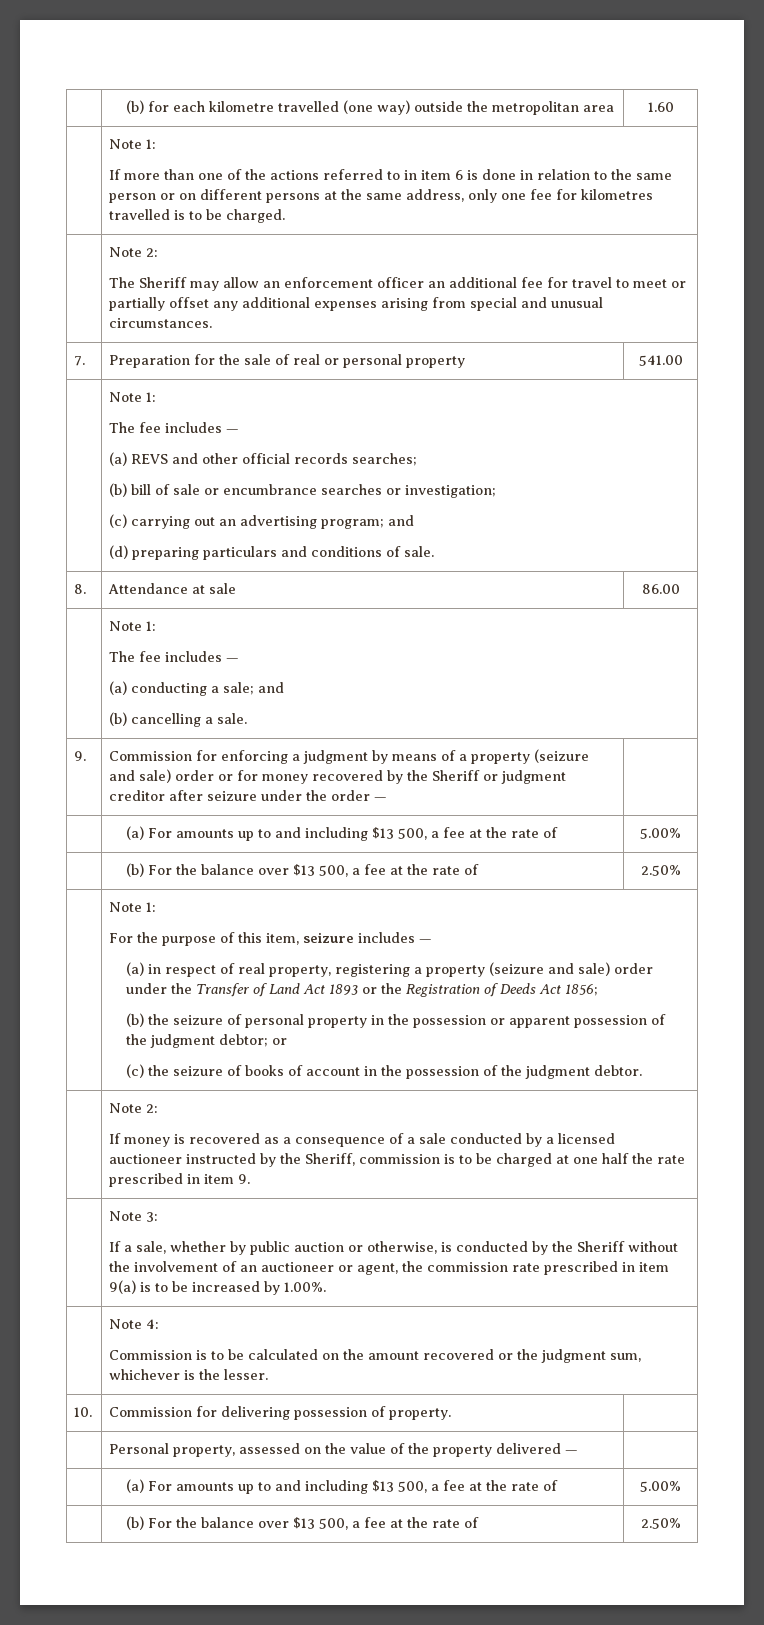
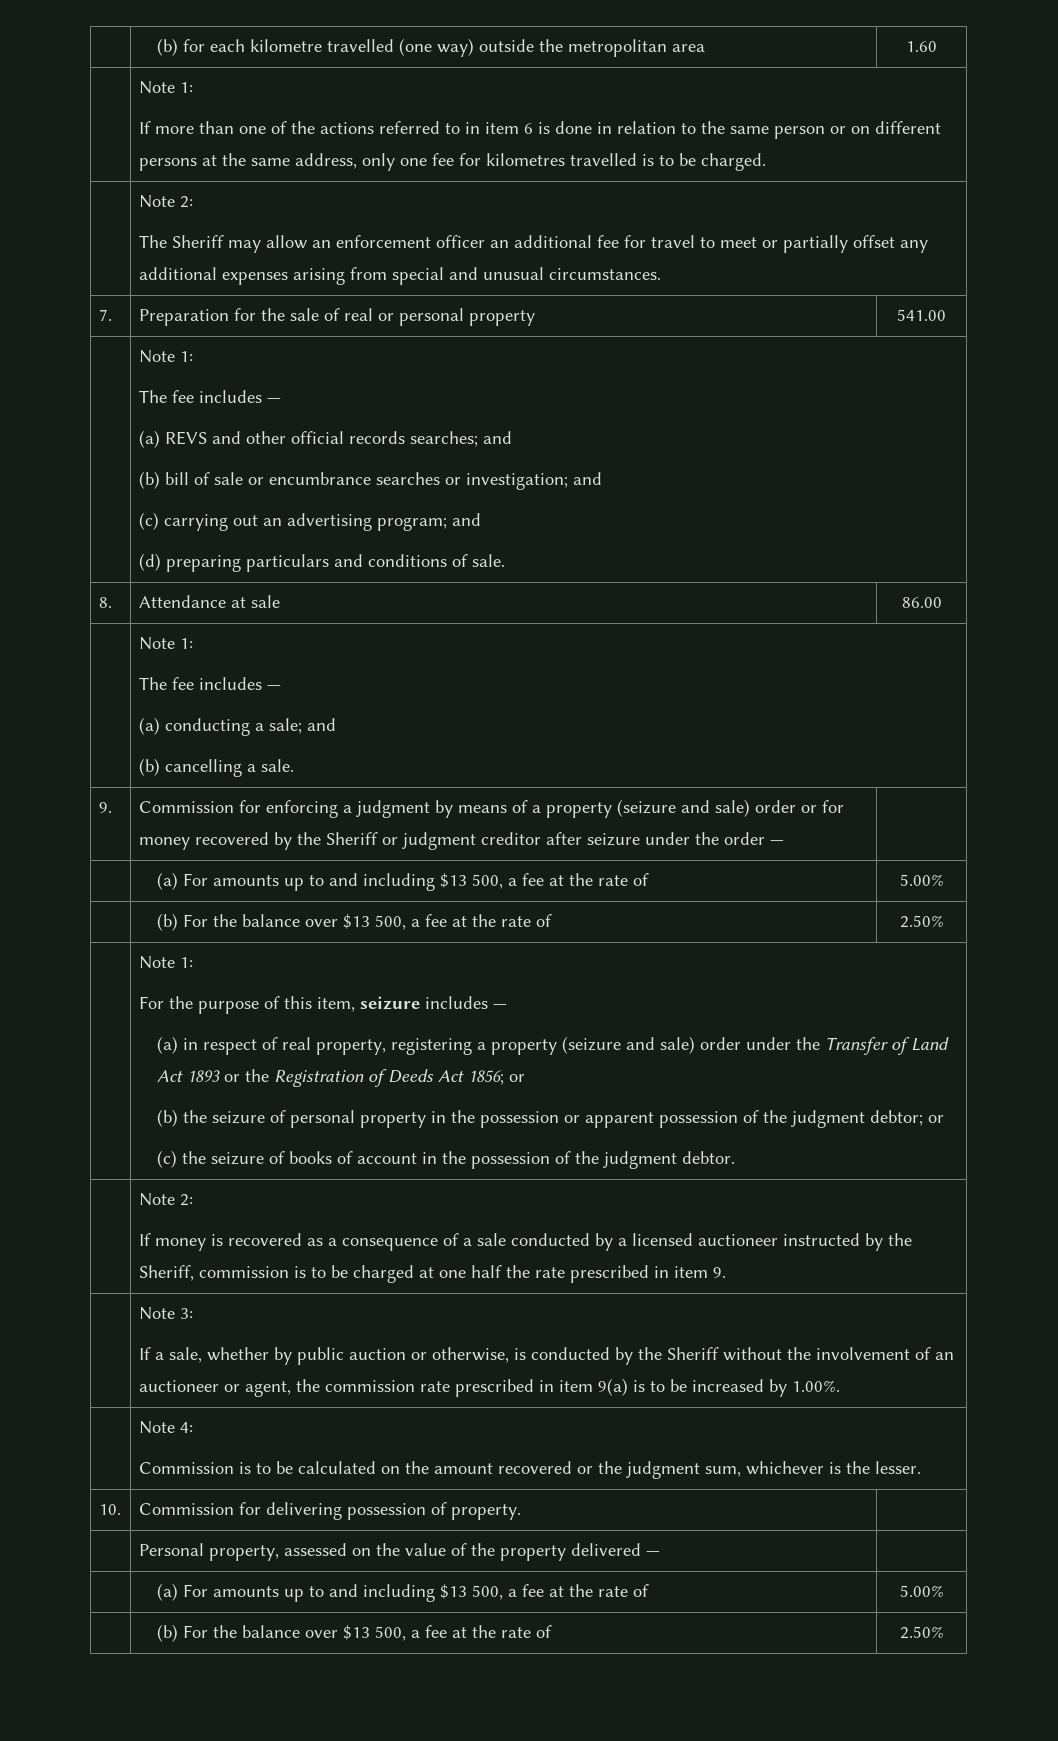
  7. | Preparation for the sale of real or personal property | 541.00
  | Note 1:
  The fee includes —
- (a) REVS and other official records searches;
- (b) bill of sale or encumbrance searches or investigation;
+ (a) REVS and other official records searches; and
+ (b) bill of sale or encumbrance searches or investigation; and
- (a) in respect of real property, registering a property (seizure and sale) order under the Transfer of Land Act 1893 or the Registration of Deeds Act 1856;
+ (a) in respect of real property, registering a property (seizure and sale) order under the Transfer of Land Act 1893 or the Registration of Deeds Act 1856; or

